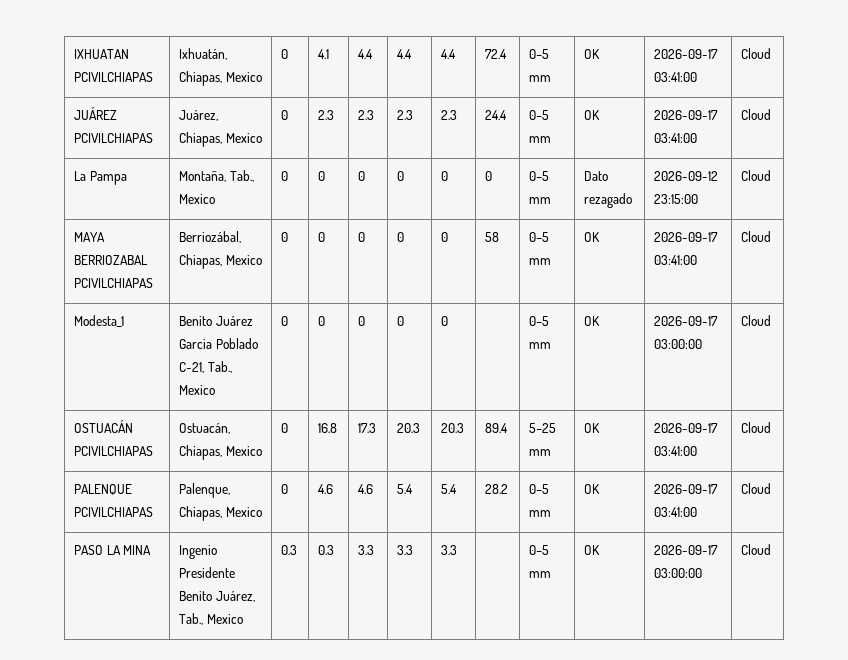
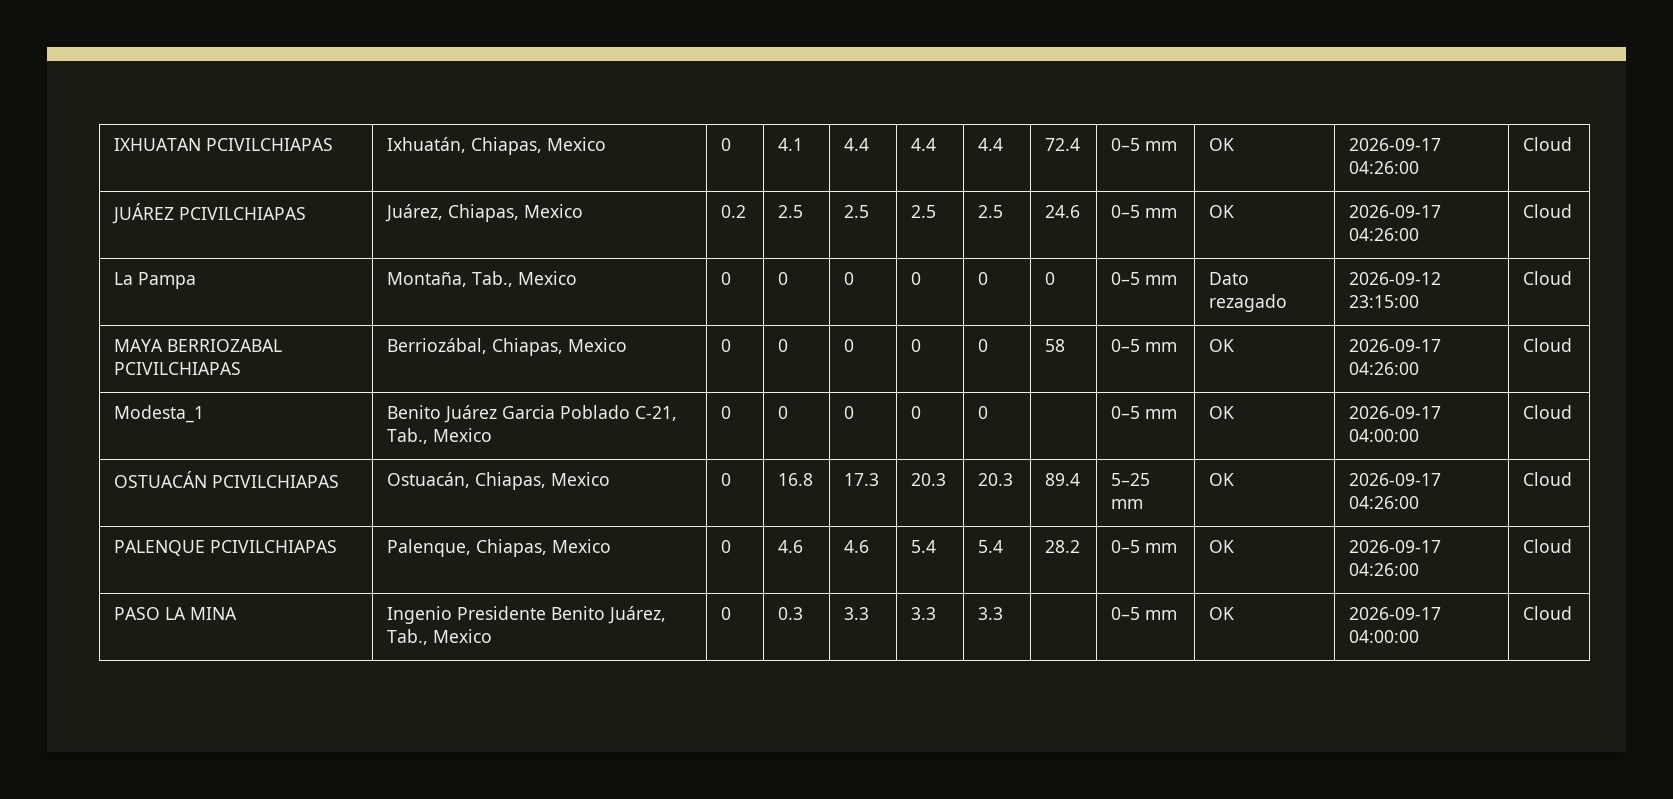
- IXHUATAN PCIVILCHIAPAS | Ixhuatán, Chiapas, Mexico | 0 | 4.1 | 4.4 | 4.4 | 4.4 | 72.4 | 0–5 mm | OK | 2026-09-17 03:41:00 | Cloud
+ IXHUATAN PCIVILCHIAPAS | Ixhuatán, Chiapas, Mexico | 0 | 4.1 | 4.4 | 4.4 | 4.4 | 72.4 | 0–5 mm | OK | 2026-09-17 04:26:00 | Cloud
- JUÁREZ PCIVILCHIAPAS | Juárez, Chiapas, Mexico | 0 | 2.3 | 2.3 | 2.3 | 2.3 | 24.4 | 0–5 mm | OK | 2026-09-17 03:41:00 | Cloud
+ JUÁREZ PCIVILCHIAPAS | Juárez, Chiapas, Mexico | 0.2 | 2.5 | 2.5 | 2.5 | 2.5 | 24.6 | 0–5 mm | OK | 2026-09-17 04:26:00 | Cloud
- MAYA BERRIOZABAL PCIVILCHIAPAS | Berriozábal, Chiapas, Mexico | 0 | 0 | 0 | 0 | 0 | 58 | 0–5 mm | OK | 2026-09-17 03:41:00 | Cloud
+ MAYA BERRIOZABAL PCIVILCHIAPAS | Berriozábal, Chiapas, Mexico | 0 | 0 | 0 | 0 | 0 | 58 | 0–5 mm | OK | 2026-09-17 04:26:00 | Cloud
- Modesta_1 | Benito Juárez Garcia Poblado C-21, Tab., Mexico | 0 | 0 | 0 | 0 | 0 | | 0–5 mm | OK | 2026-09-17 03:00:00 | Cloud
+ Modesta_1 | Benito Juárez Garcia Poblado C-21, Tab., Mexico | 0 | 0 | 0 | 0 | 0 | | 0–5 mm | OK | 2026-09-17 04:00:00 | Cloud
- OSTUACÁN PCIVILCHIAPAS | Ostuacán, Chiapas, Mexico | 0 | 16.8 | 17.3 | 20.3 | 20.3 | 89.4 | 5–25 mm | OK | 2026-09-17 03:41:00 | Cloud
+ OSTUACÁN PCIVILCHIAPAS | Ostuacán, Chiapas, Mexico | 0 | 16.8 | 17.3 | 20.3 | 20.3 | 89.4 | 5–25 mm | OK | 2026-09-17 04:26:00 | Cloud
- PALENQUE PCIVILCHIAPAS | Palenque, Chiapas, Mexico | 0 | 4.6 | 4.6 | 5.4 | 5.4 | 28.2 | 0–5 mm | OK | 2026-09-17 03:41:00 | Cloud
+ PALENQUE PCIVILCHIAPAS | Palenque, Chiapas, Mexico | 0 | 4.6 | 4.6 | 5.4 | 5.4 | 28.2 | 0–5 mm | OK | 2026-09-17 04:26:00 | Cloud
- PASO LA MINA | Ingenio Presidente Benito Juárez, Tab., Mexico | 0.3 | 0.3 | 3.3 | 3.3 | 3.3 | | 0–5 mm | OK | 2026-09-17 03:00:00 | Cloud
+ PASO LA MINA | Ingenio Presidente Benito Juárez, Tab., Mexico | 0 | 0.3 | 3.3 | 3.3 | 3.3 | | 0–5 mm | OK | 2026-09-17 04:00:00 | Cloud

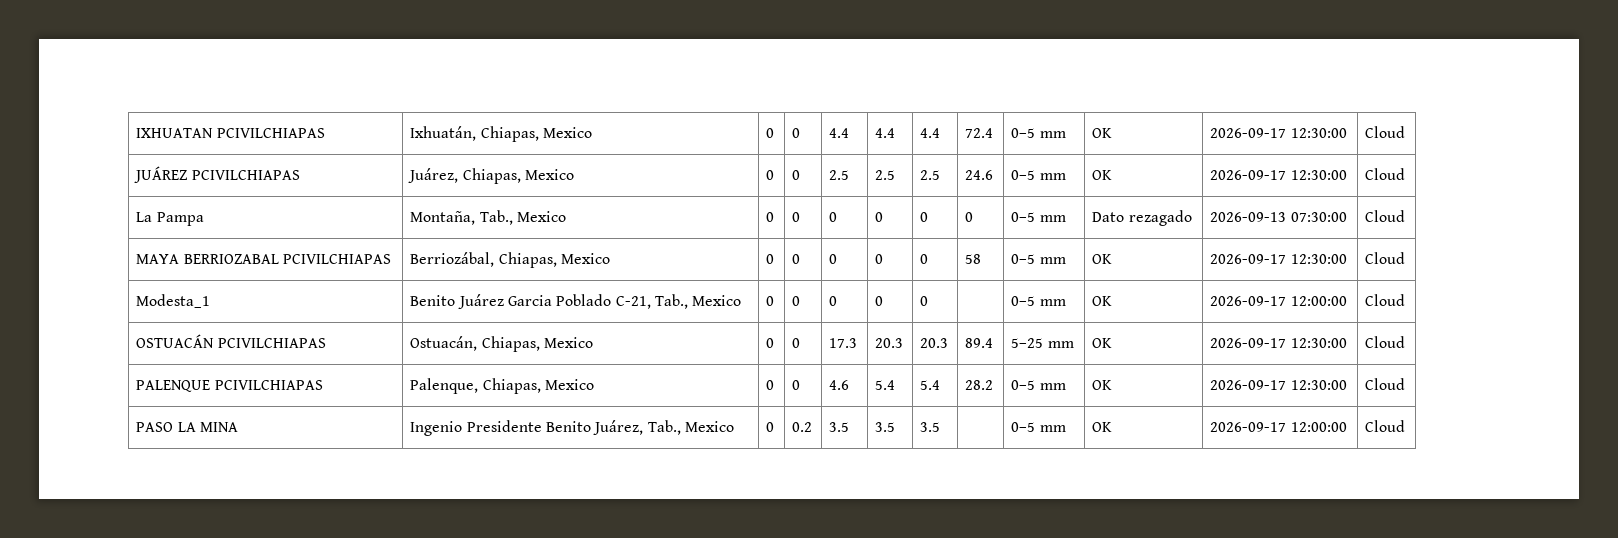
- IXHUATAN PCIVILCHIAPAS | Ixhuatán, Chiapas, Mexico | 0 | 4.1 | 4.4 | 4.4 | 4.4 | 72.4 | 0–5 mm | OK | 2026-09-17 04:26:00 | Cloud
+ IXHUATAN PCIVILCHIAPAS | Ixhuatán, Chiapas, Mexico | 0 | 0 | 4.4 | 4.4 | 4.4 | 72.4 | 0–5 mm | OK | 2026-09-17 12:30:00 | Cloud
- JUÁREZ PCIVILCHIAPAS | Juárez, Chiapas, Mexico | 0.2 | 2.5 | 2.5 | 2.5 | 2.5 | 24.6 | 0–5 mm | OK | 2026-09-17 04:26:00 | Cloud
+ JUÁREZ PCIVILCHIAPAS | Juárez, Chiapas, Mexico | 0 | 0 | 2.5 | 2.5 | 2.5 | 24.6 | 0–5 mm | OK | 2026-09-17 12:30:00 | Cloud
- La Pampa | Montaña, Tab., Mexico | 0 | 0 | 0 | 0 | 0 | 0 | 0–5 mm | Dato rezagado | 2026-09-12 23:15:00 | Cloud
+ La Pampa | Montaña, Tab., Mexico | 0 | 0 | 0 | 0 | 0 | 0 | 0–5 mm | Dato rezagado | 2026-09-13 07:30:00 | Cloud
- MAYA BERRIOZABAL PCIVILCHIAPAS | Berriozábal, Chiapas, Mexico | 0 | 0 | 0 | 0 | 0 | 58 | 0–5 mm | OK | 2026-09-17 04:26:00 | Cloud
+ MAYA BERRIOZABAL PCIVILCHIAPAS | Berriozábal, Chiapas, Mexico | 0 | 0 | 0 | 0 | 0 | 58 | 0–5 mm | OK | 2026-09-17 12:30:00 | Cloud
- Modesta_1 | Benito Juárez Garcia Poblado C-21, Tab., Mexico | 0 | 0 | 0 | 0 | 0 | | 0–5 mm | OK | 2026-09-17 04:00:00 | Cloud
+ Modesta_1 | Benito Juárez Garcia Poblado C-21, Tab., Mexico | 0 | 0 | 0 | 0 | 0 | | 0–5 mm | OK | 2026-09-17 12:00:00 | Cloud
- OSTUACÁN PCIVILCHIAPAS | Ostuacán, Chiapas, Mexico | 0 | 16.8 | 17.3 | 20.3 | 20.3 | 89.4 | 5–25 mm | OK | 2026-09-17 04:26:00 | Cloud
+ OSTUACÁN PCIVILCHIAPAS | Ostuacán, Chiapas, Mexico | 0 | 0 | 17.3 | 20.3 | 20.3 | 89.4 | 5–25 mm | OK | 2026-09-17 12:30:00 | Cloud
- PALENQUE PCIVILCHIAPAS | Palenque, Chiapas, Mexico | 0 | 4.6 | 4.6 | 5.4 | 5.4 | 28.2 | 0–5 mm | OK | 2026-09-17 04:26:00 | Cloud
+ PALENQUE PCIVILCHIAPAS | Palenque, Chiapas, Mexico | 0 | 0 | 4.6 | 5.4 | 5.4 | 28.2 | 0–5 mm | OK | 2026-09-17 12:30:00 | Cloud
- PASO LA MINA | Ingenio Presidente Benito Juárez, Tab., Mexico | 0 | 0.3 | 3.3 | 3.3 | 3.3 | | 0–5 mm | OK | 2026-09-17 04:00:00 | Cloud
+ PASO LA MINA | Ingenio Presidente Benito Juárez, Tab., Mexico | 0 | 0.2 | 3.5 | 3.5 | 3.5 | | 0–5 mm | OK | 2026-09-17 12:00:00 | Cloud

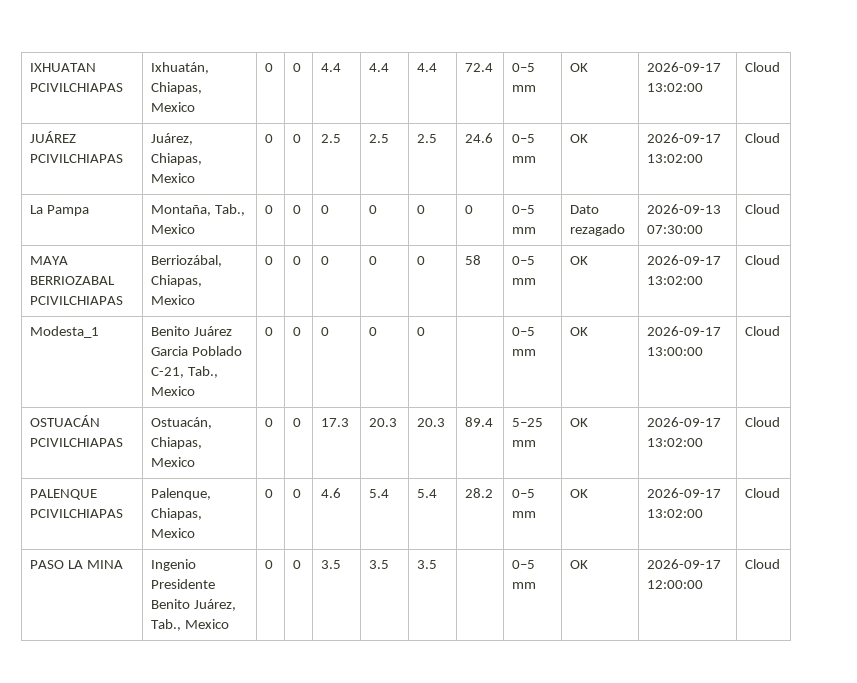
- IXHUATAN PCIVILCHIAPAS | Ixhuatán, Chiapas, Mexico | 0 | 0 | 4.4 | 4.4 | 4.4 | 72.4 | 0–5 mm | OK | 2026-09-17 12:30:00 | Cloud
+ IXHUATAN PCIVILCHIAPAS | Ixhuatán, Chiapas, Mexico | 0 | 0 | 4.4 | 4.4 | 4.4 | 72.4 | 0–5 mm | OK | 2026-09-17 13:02:00 | Cloud
- JUÁREZ PCIVILCHIAPAS | Juárez, Chiapas, Mexico | 0 | 0 | 2.5 | 2.5 | 2.5 | 24.6 | 0–5 mm | OK | 2026-09-17 12:30:00 | Cloud
+ JUÁREZ PCIVILCHIAPAS | Juárez, Chiapas, Mexico | 0 | 0 | 2.5 | 2.5 | 2.5 | 24.6 | 0–5 mm | OK | 2026-09-17 13:02:00 | Cloud
- MAYA BERRIOZABAL PCIVILCHIAPAS | Berriozábal, Chiapas, Mexico | 0 | 0 | 0 | 0 | 0 | 58 | 0–5 mm | OK | 2026-09-17 12:30:00 | Cloud
+ MAYA BERRIOZABAL PCIVILCHIAPAS | Berriozábal, Chiapas, Mexico | 0 | 0 | 0 | 0 | 0 | 58 | 0–5 mm | OK | 2026-09-17 13:02:00 | Cloud
- Modesta_1 | Benito Juárez Garcia Poblado C-21, Tab., Mexico | 0 | 0 | 0 | 0 | 0 | | 0–5 mm | OK | 2026-09-17 12:00:00 | Cloud
+ Modesta_1 | Benito Juárez Garcia Poblado C-21, Tab., Mexico | 0 | 0 | 0 | 0 | 0 | | 0–5 mm | OK | 2026-09-17 13:00:00 | Cloud
- OSTUACÁN PCIVILCHIAPAS | Ostuacán, Chiapas, Mexico | 0 | 0 | 17.3 | 20.3 | 20.3 | 89.4 | 5–25 mm | OK | 2026-09-17 12:30:00 | Cloud
+ OSTUACÁN PCIVILCHIAPAS | Ostuacán, Chiapas, Mexico | 0 | 0 | 17.3 | 20.3 | 20.3 | 89.4 | 5–25 mm | OK | 2026-09-17 13:02:00 | Cloud
- PALENQUE PCIVILCHIAPAS | Palenque, Chiapas, Mexico | 0 | 0 | 4.6 | 5.4 | 5.4 | 28.2 | 0–5 mm | OK | 2026-09-17 12:30:00 | Cloud
+ PALENQUE PCIVILCHIAPAS | Palenque, Chiapas, Mexico | 0 | 0 | 4.6 | 5.4 | 5.4 | 28.2 | 0–5 mm | OK | 2026-09-17 13:02:00 | Cloud
- PASO LA MINA | Ingenio Presidente Benito Juárez, Tab., Mexico | 0 | 0.2 | 3.5 | 3.5 | 3.5 | | 0–5 mm | OK | 2026-09-17 12:00:00 | Cloud
+ PASO LA MINA | Ingenio Presidente Benito Juárez, Tab., Mexico | 0 | 0 | 3.5 | 3.5 | 3.5 | | 0–5 mm | OK | 2026-09-17 12:00:00 | Cloud

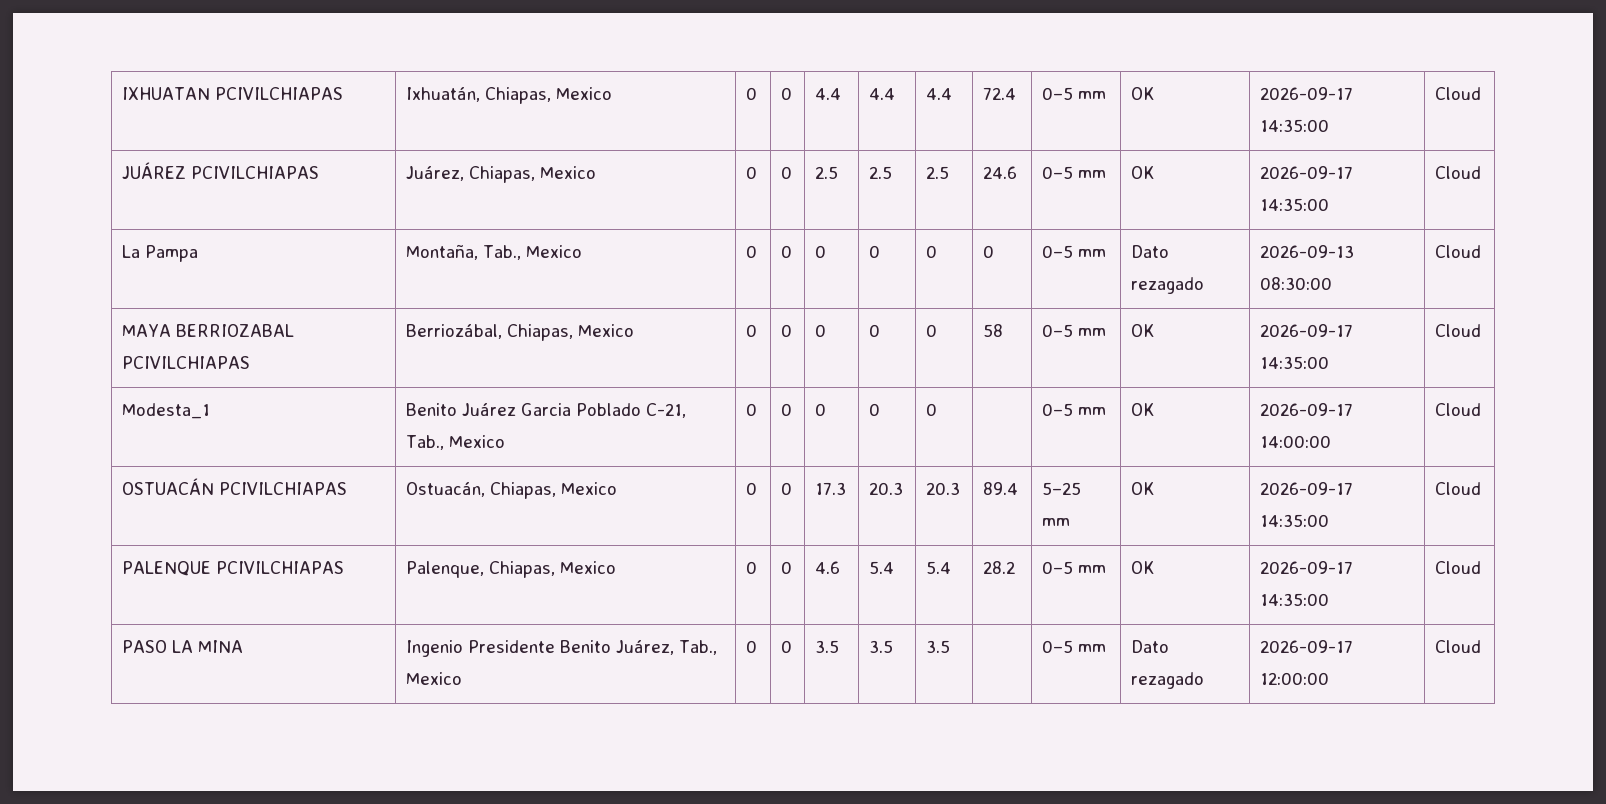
- IXHUATAN PCIVILCHIAPAS | Ixhuatán, Chiapas, Mexico | 0 | 0 | 4.4 | 4.4 | 4.4 | 72.4 | 0–5 mm | OK | 2026-09-17 13:02:00 | Cloud
+ IXHUATAN PCIVILCHIAPAS | Ixhuatán, Chiapas, Mexico | 0 | 0 | 4.4 | 4.4 | 4.4 | 72.4 | 0–5 mm | OK | 2026-09-17 14:35:00 | Cloud
- JUÁREZ PCIVILCHIAPAS | Juárez, Chiapas, Mexico | 0 | 0 | 2.5 | 2.5 | 2.5 | 24.6 | 0–5 mm | OK | 2026-09-17 13:02:00 | Cloud
+ JUÁREZ PCIVILCHIAPAS | Juárez, Chiapas, Mexico | 0 | 0 | 2.5 | 2.5 | 2.5 | 24.6 | 0–5 mm | OK | 2026-09-17 14:35:00 | Cloud
- La Pampa | Montaña, Tab., Mexico | 0 | 0 | 0 | 0 | 0 | 0 | 0–5 mm | Dato rezagado | 2026-09-13 07:30:00 | Cloud
+ La Pampa | Montaña, Tab., Mexico | 0 | 0 | 0 | 0 | 0 | 0 | 0–5 mm | Dato rezagado | 2026-09-13 08:30:00 | Cloud
- MAYA BERRIOZABAL PCIVILCHIAPAS | Berriozábal, Chiapas, Mexico | 0 | 0 | 0 | 0 | 0 | 58 | 0–5 mm | OK | 2026-09-17 13:02:00 | Cloud
+ MAYA BERRIOZABAL PCIVILCHIAPAS | Berriozábal, Chiapas, Mexico | 0 | 0 | 0 | 0 | 0 | 58 | 0–5 mm | OK | 2026-09-17 14:35:00 | Cloud
- Modesta_1 | Benito Juárez Garcia Poblado C-21, Tab., Mexico | 0 | 0 | 0 | 0 | 0 | | 0–5 mm | OK | 2026-09-17 13:00:00 | Cloud
+ Modesta_1 | Benito Juárez Garcia Poblado C-21, Tab., Mexico | 0 | 0 | 0 | 0 | 0 | | 0–5 mm | OK | 2026-09-17 14:00:00 | Cloud
- OSTUACÁN PCIVILCHIAPAS | Ostuacán, Chiapas, Mexico | 0 | 0 | 17.3 | 20.3 | 20.3 | 89.4 | 5–25 mm | OK | 2026-09-17 13:02:00 | Cloud
+ OSTUACÁN PCIVILCHIAPAS | Ostuacán, Chiapas, Mexico | 0 | 0 | 17.3 | 20.3 | 20.3 | 89.4 | 5–25 mm | OK | 2026-09-17 14:35:00 | Cloud
- PALENQUE PCIVILCHIAPAS | Palenque, Chiapas, Mexico | 0 | 0 | 4.6 | 5.4 | 5.4 | 28.2 | 0–5 mm | OK | 2026-09-17 13:02:00 | Cloud
+ PALENQUE PCIVILCHIAPAS | Palenque, Chiapas, Mexico | 0 | 0 | 4.6 | 5.4 | 5.4 | 28.2 | 0–5 mm | OK | 2026-09-17 14:35:00 | Cloud
- PASO LA MINA | Ingenio Presidente Benito Juárez, Tab., Mexico | 0 | 0 | 3.5 | 3.5 | 3.5 | | 0–5 mm | OK | 2026-09-17 12:00:00 | Cloud
+ PASO LA MINA | Ingenio Presidente Benito Juárez, Tab., Mexico | 0 | 0 | 3.5 | 3.5 | 3.5 | | 0–5 mm | Dato rezagado | 2026-09-17 12:00:00 | Cloud

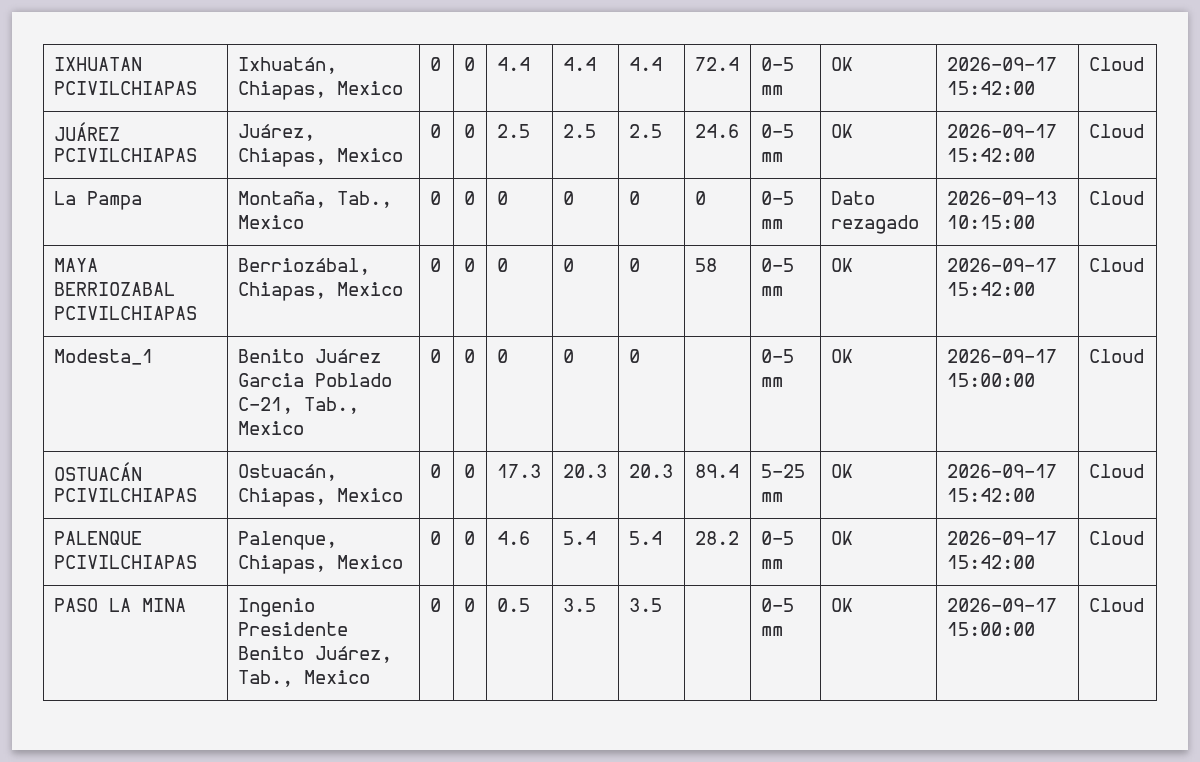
- IXHUATAN PCIVILCHIAPAS | Ixhuatán, Chiapas, Mexico | 0 | 0 | 4.4 | 4.4 | 4.4 | 72.4 | 0–5 mm | OK | 2026-09-17 14:35:00 | Cloud
+ IXHUATAN PCIVILCHIAPAS | Ixhuatán, Chiapas, Mexico | 0 | 0 | 4.4 | 4.4 | 4.4 | 72.4 | 0–5 mm | OK | 2026-09-17 15:42:00 | Cloud
- JUÁREZ PCIVILCHIAPAS | Juárez, Chiapas, Mexico | 0 | 0 | 2.5 | 2.5 | 2.5 | 24.6 | 0–5 mm | OK | 2026-09-17 14:35:00 | Cloud
+ JUÁREZ PCIVILCHIAPAS | Juárez, Chiapas, Mexico | 0 | 0 | 2.5 | 2.5 | 2.5 | 24.6 | 0–5 mm | OK | 2026-09-17 15:42:00 | Cloud
- La Pampa | Montaña, Tab., Mexico | 0 | 0 | 0 | 0 | 0 | 0 | 0–5 mm | Dato rezagado | 2026-09-13 08:30:00 | Cloud
+ La Pampa | Montaña, Tab., Mexico | 0 | 0 | 0 | 0 | 0 | 0 | 0–5 mm | Dato rezagado | 2026-09-13 10:15:00 | Cloud
- MAYA BERRIOZABAL PCIVILCHIAPAS | Berriozábal, Chiapas, Mexico | 0 | 0 | 0 | 0 | 0 | 58 | 0–5 mm | OK | 2026-09-17 14:35:00 | Cloud
+ MAYA BERRIOZABAL PCIVILCHIAPAS | Berriozábal, Chiapas, Mexico | 0 | 0 | 0 | 0 | 0 | 58 | 0–5 mm | OK | 2026-09-17 15:42:00 | Cloud
- Modesta_1 | Benito Juárez Garcia Poblado C-21, Tab., Mexico | 0 | 0 | 0 | 0 | 0 | | 0–5 mm | OK | 2026-09-17 14:00:00 | Cloud
+ Modesta_1 | Benito Juárez Garcia Poblado C-21, Tab., Mexico | 0 | 0 | 0 | 0 | 0 | | 0–5 mm | OK | 2026-09-17 15:00:00 | Cloud
- OSTUACÁN PCIVILCHIAPAS | Ostuacán, Chiapas, Mexico | 0 | 0 | 17.3 | 20.3 | 20.3 | 89.4 | 5–25 mm | OK | 2026-09-17 14:35:00 | Cloud
+ OSTUACÁN PCIVILCHIAPAS | Ostuacán, Chiapas, Mexico | 0 | 0 | 17.3 | 20.3 | 20.3 | 89.4 | 5–25 mm | OK | 2026-09-17 15:42:00 | Cloud
- PALENQUE PCIVILCHIAPAS | Palenque, Chiapas, Mexico | 0 | 0 | 4.6 | 5.4 | 5.4 | 28.2 | 0–5 mm | OK | 2026-09-17 14:35:00 | Cloud
+ PALENQUE PCIVILCHIAPAS | Palenque, Chiapas, Mexico | 0 | 0 | 4.6 | 5.4 | 5.4 | 28.2 | 0–5 mm | OK | 2026-09-17 15:42:00 | Cloud
- PASO LA MINA | Ingenio Presidente Benito Juárez, Tab., Mexico | 0 | 0 | 3.5 | 3.5 | 3.5 | | 0–5 mm | Dato rezagado | 2026-09-17 12:00:00 | Cloud
+ PASO LA MINA | Ingenio Presidente Benito Juárez, Tab., Mexico | 0 | 0 | 0.5 | 3.5 | 3.5 | | 0–5 mm | OK | 2026-09-17 15:00:00 | Cloud

